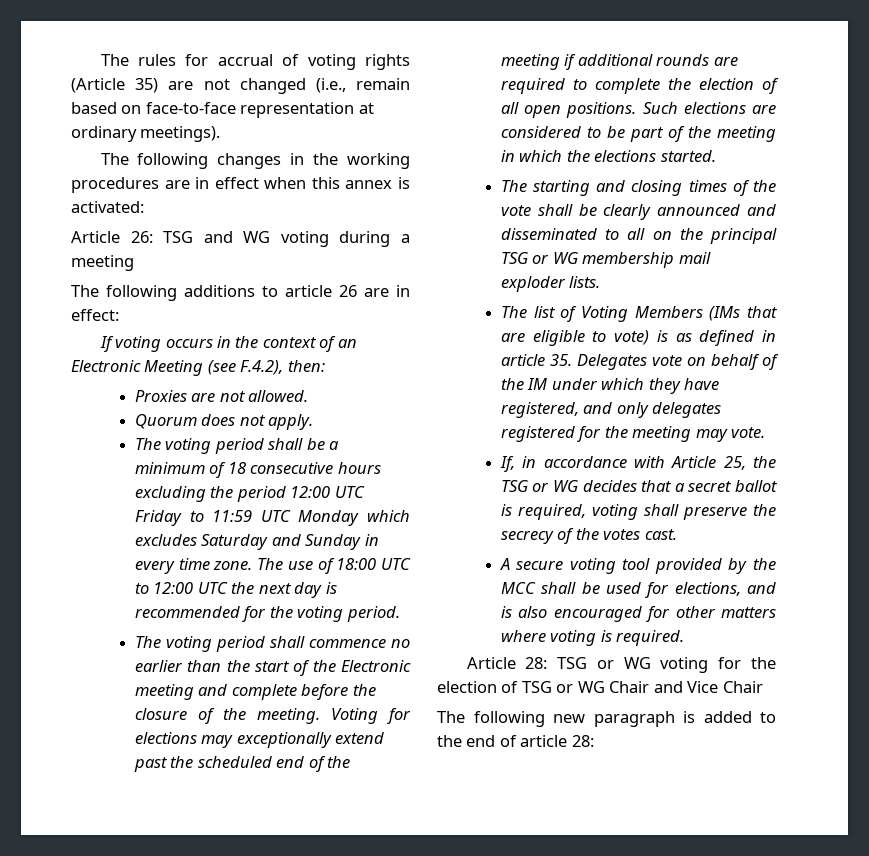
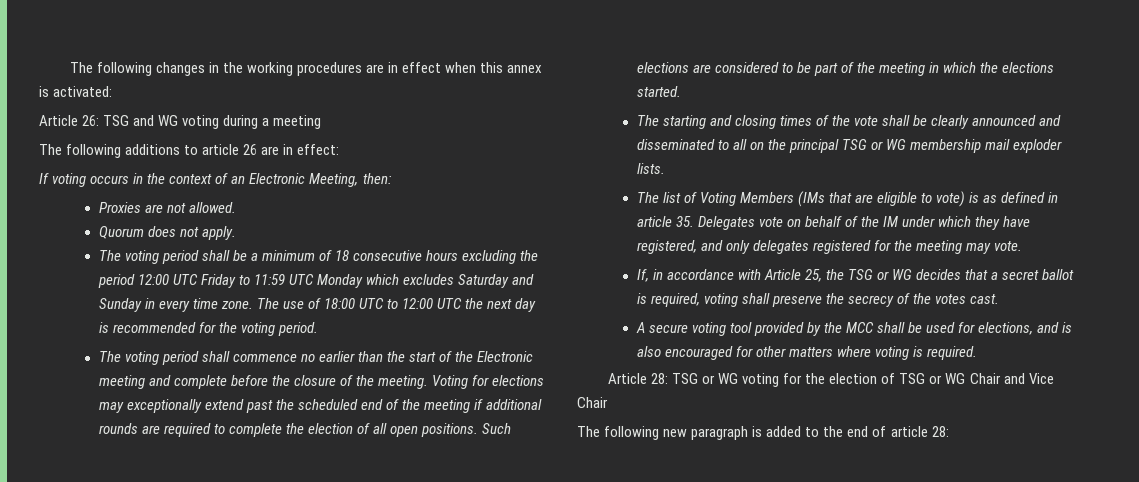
- The rules for accrual of voting rights (Article 35) are not changed (i.e., remain based on face-to-face representation at ordinary meetings).
- If voting occurs in the context of an Electronic Meeting (see F.4.2), then:
+ If voting occurs in the context of an Electronic Meeting, then:

